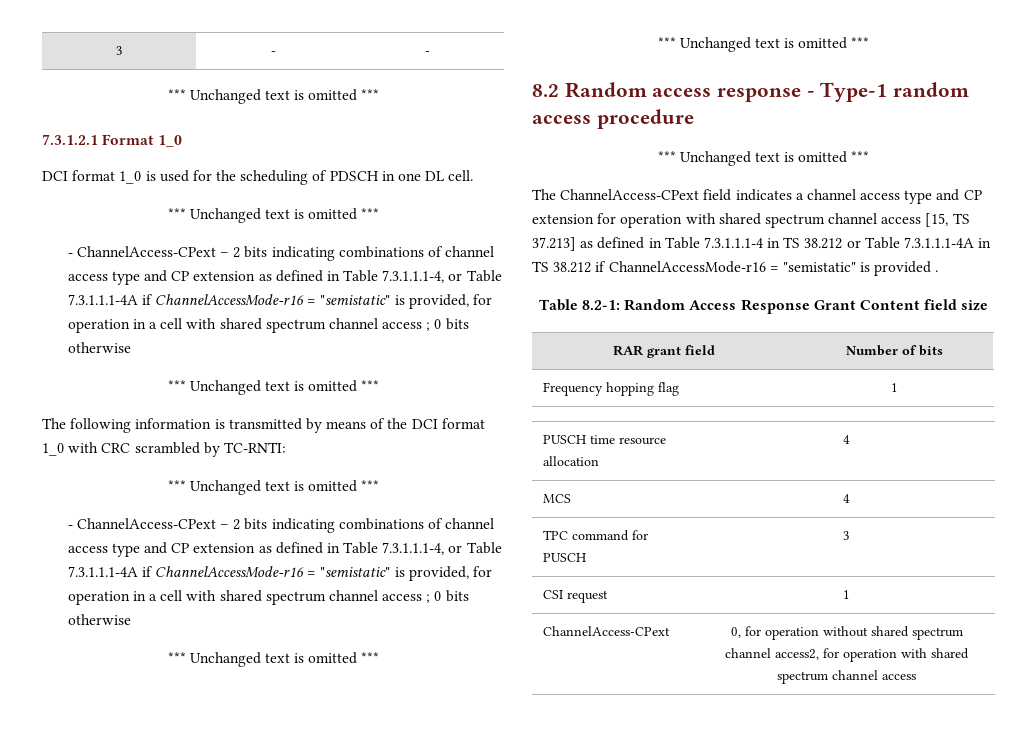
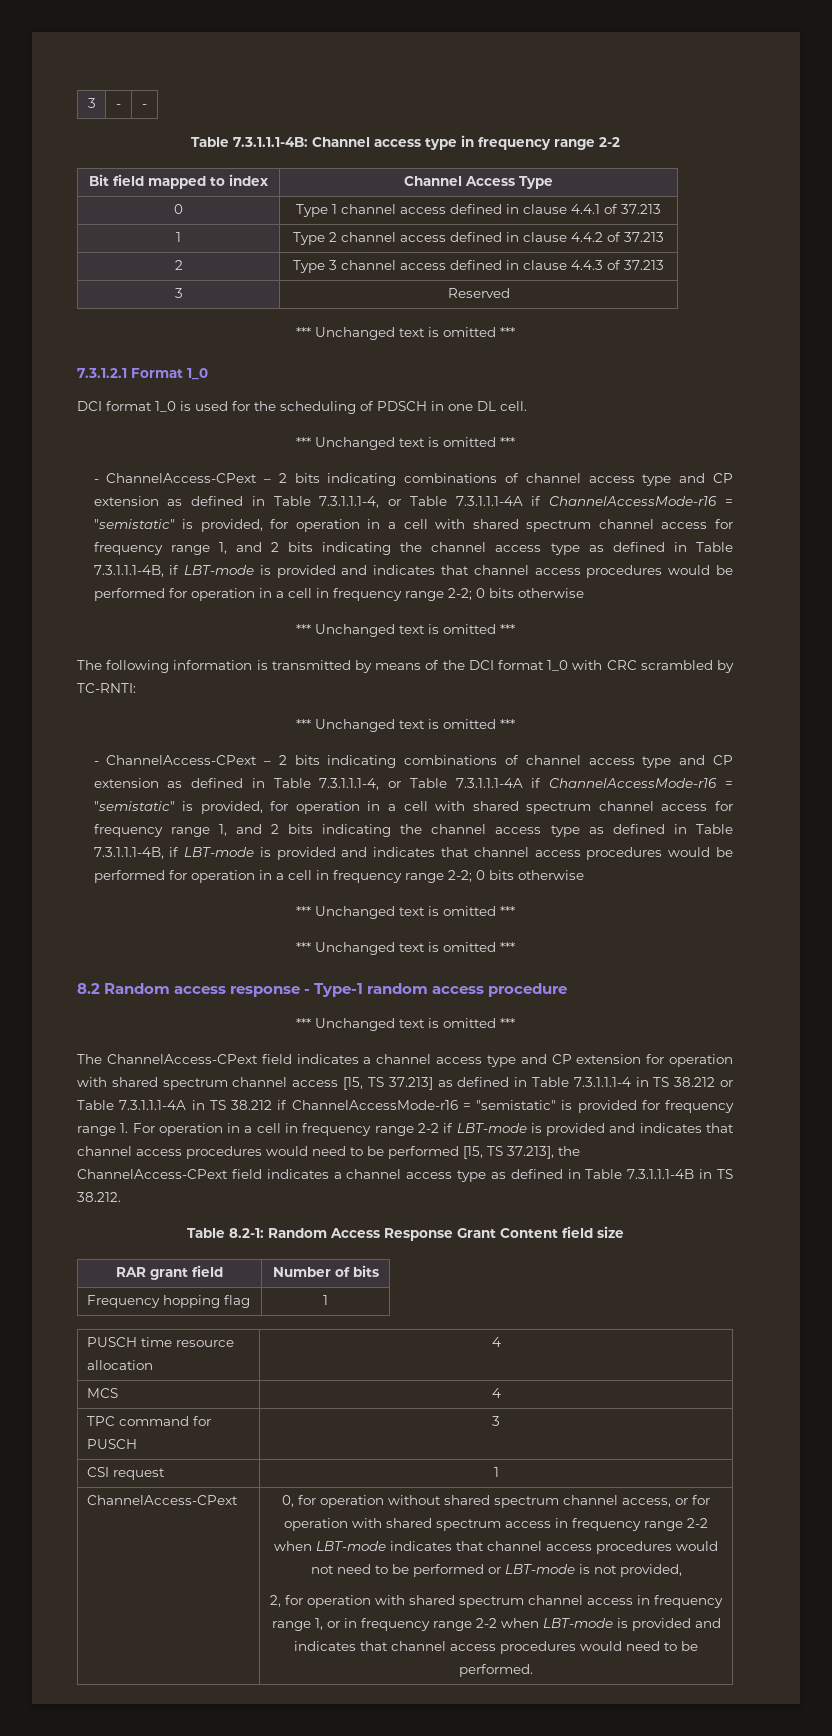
+ Table 7.3.1.1.1-4B: Channel access type in frequency range 2-2
+ Bit field mapped to index | Channel Access Type
+ 0 | Type 1 channel access defined in clause 4.4.1 of 37.213
+ 1 | Type 2 channel access defined in clause 4.4.2 of 37.213
+ 2 | Type 3 channel access defined in clause 4.4.3 of 37.213
+ 3 | Reserved
  DCI format 1_0 is used for the scheduling of PDSCH in one DL cell.
  *** Unchanged text is omitted ***
- - ChannelAccess-CPext – 2 bits indicating combinations of channel access type and CP extension as defined in Table 7.3.1.1.1-4, or Table 7.3.1.1.1-4A if ChannelAccessMode-r16 = "semistatic" is provided, for operation in a cell with shared spectrum channel access ;
+ - ChannelAccess-CPext – 2 bits indicating combinations of channel access type and CP extension as defined in Table 7.3.1.1.1-4, or Table 7.3.1.1.1-4A if ChannelAccessMode-r16 = "semistatic" is provided, for operation in a cell with shared spectrum channel access for frequency range 1, and 2 bits indicating the channel access type as defined in Table 7.3.1.1.1-4B, if LBT-mode is provided and indicates that channel access procedures would be performed for operation in a cell in frequency range 2-2;
  The following information is transmitted by means of the DCI format 1_0 with CRC scrambled by TC-RNTI:
  *** Unchanged text is omitted ***
- - ChannelAccess-CPext – 2 bits indicating combinations of channel access type and CP extension as defined in Table 7.3.1.1.1-4, or Table 7.3.1.1.1-4A if ChannelAccessMode-r16 = "semistatic" is provided, for operation in a cell with shared spectrum channel access ;
+ - ChannelAccess-CPext – 2 bits indicating combinations of channel access type and CP extension as defined in Table 7.3.1.1.1-4, or Table 7.3.1.1.1-4A if ChannelAccessMode-r16 = "semistatic" is provided, for operation in a cell with shared spectrum channel access for frequency range 1, and 2 bits indicating the channel access type as defined in Table 7.3.1.1.1-4B, if LBT-mode is provided and indicates that channel access procedures would be performed for operation in a cell in frequency range 2-2;
- The ChannelAccess-CPext field indicates a channel access type and CP extension for operation with shared spectrum channel access [15, TS 37.213] as defined in Table 7.3.1.1.1-4 in TS 38.212 or Table 7.3.1.1.1-4A in TS 38.212 if ChannelAccessMode-r16 = "semistatic" is provided .
+ The ChannelAccess-CPext field indicates a channel access type and CP extension for operation with shared spectrum channel access [15, TS 37.213] as defined in Table 7.3.1.1.1-4 in TS 38.212 or Table 7.3.1.1.1-4A in TS 38.212 if ChannelAccessMode-r16 = "semistatic" is provided for frequency range 1. For operation in a cell in frequency range 2-2 if LBT-mode is provided and indicates that channel access procedures would need to be performed [15, TS 37.213], the ChannelAccess-CPext field indicates a channel access type as defined in Table 7.3.1.1.1-4B in TS 38.212.
- 0, for operation without shared spectrum channel access2, for operation with shared spectrum channel access
+ 0, for operation without shared spectrum channel access, or for operation with shared spectrum access in frequency range 2-2 when LBT-mode indicates that channel access procedures would not need to be performed or LBT-mode is not provided,
+ 2, for operation with shared spectrum channel access in frequency range 1, or in frequency range 2-2 when LBT-mode is provided and indicates that channel access procedures would need to be performed.

